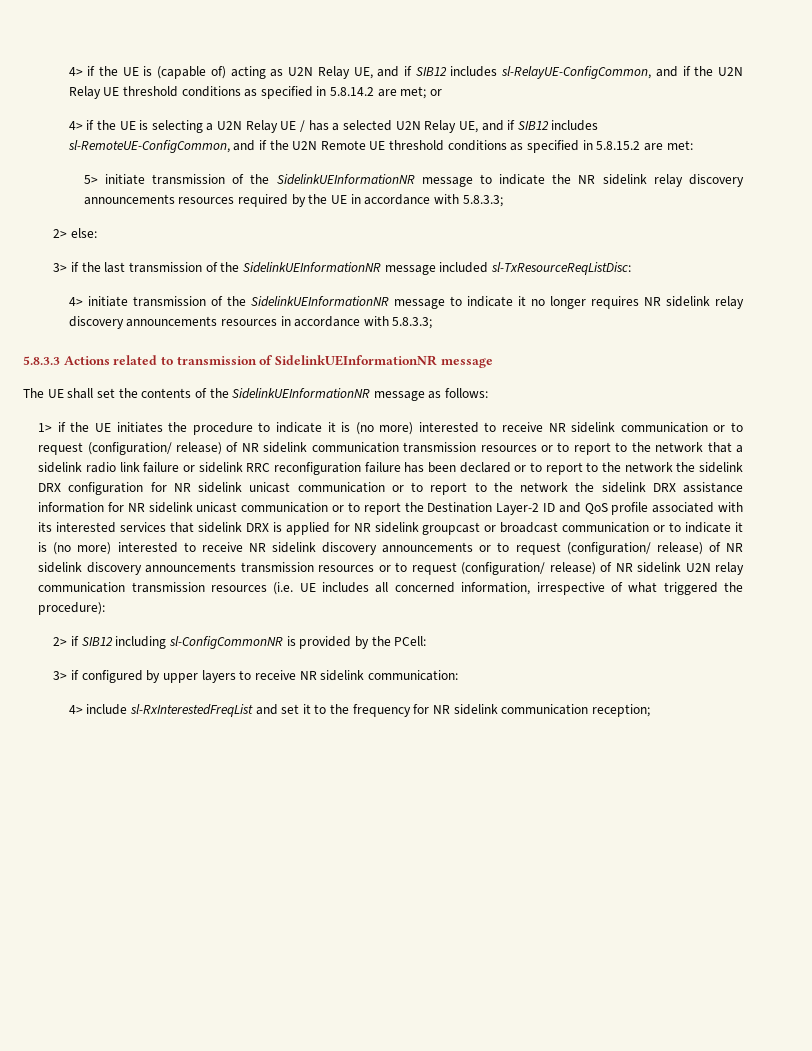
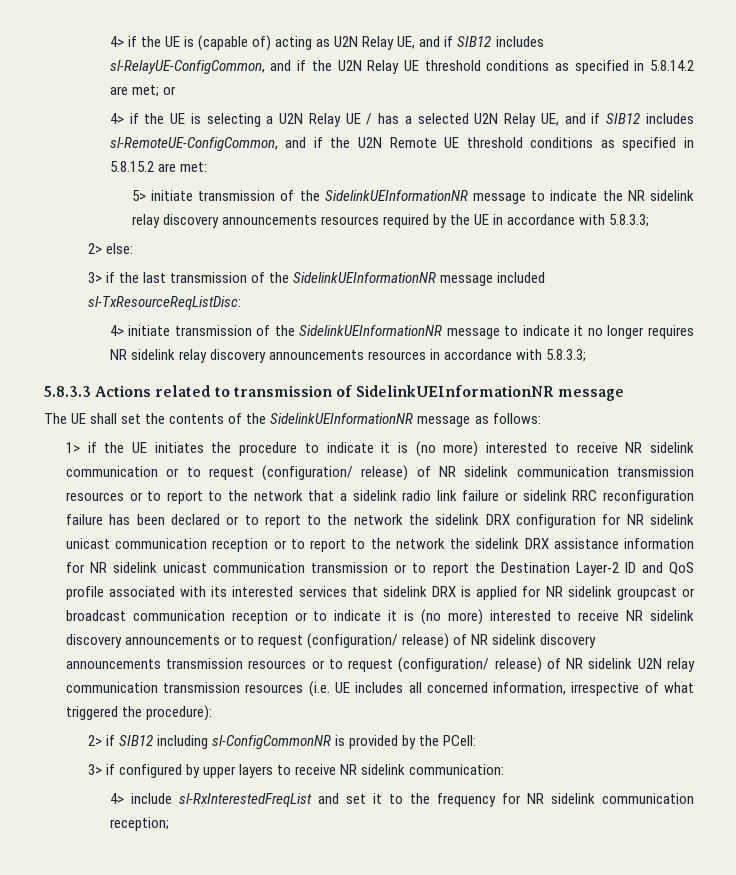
- 1> if the UE initiates the procedure to indicate it is (no more) interested to receive NR sidelink communication or to request (configuration/ release) of NR sidelink communication transmission resources or to report to the network that a sidelink radio link failure or sidelink RRC reconfiguration failure has been declared or to report to the network the sidelink DRX configuration for NR sidelink unicast communication or to report to the network the sidelink DRX assistance information for NR sidelink unicast communication or to report the Destination Layer-2 ID and QoS profile associated with its interested services that sidelink DRX is applied for NR sidelink groupcast or broadcast communication or to indicate it is (no more) interested to receive NR sidelink discovery announcements or to request (configuration/ release) of NR sidelink discovery announcements transmission resources or to request (configuration/ release) of NR sidelink U2N relay communication transmission resources (i.e. UE includes all concerned information, irrespective of what triggered the procedure):
+ 1> if the UE initiates the procedure to indicate it is (no more) interested to receive NR sidelink communication or to request (configuration/ release) of NR sidelink communication transmission resources or to report to the network that a sidelink radio link failure or sidelink RRC reconfiguration failure has been declared or to report to the network the sidelink DRX configuration for NR sidelink unicast communication reception or to report to the network the sidelink DRX assistance information for NR sidelink unicast communication transmission or to report the Destination Layer-2 ID and QoS profile associated with its interested services that sidelink DRX is applied for NR sidelink groupcast or broadcast communication reception or to indicate it is (no more) interested to receive NR sidelink discovery announcements or to request (configuration/ release) of NR sidelink discovery announcements transmission resources or to request (configuration/ release) of NR sidelink U2N relay communication transmission resources (i.e. UE includes all concerned information, irrespective of what triggered the procedure):

